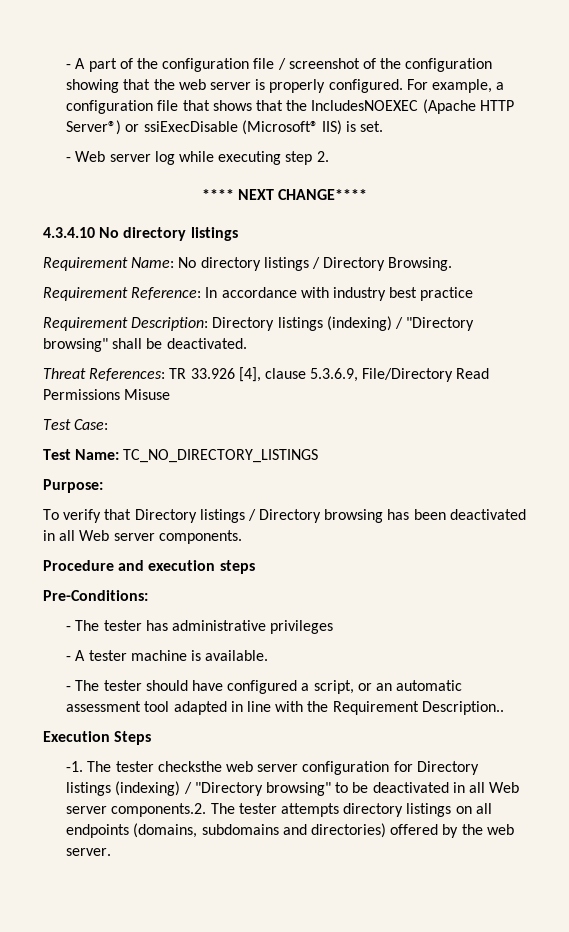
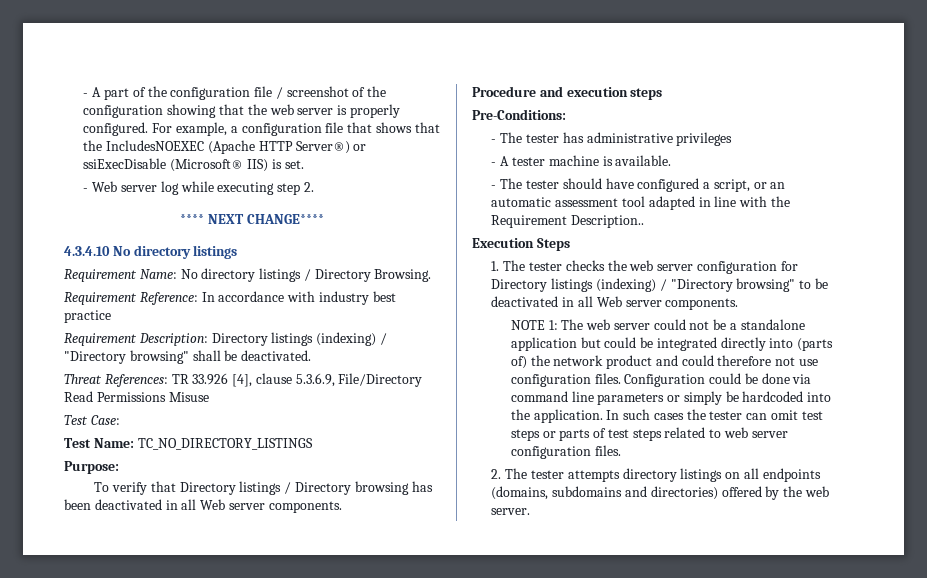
- -1. The tester checksthe web server configuration for Directory listings (indexing) / "Directory browsing" to be deactivated in all Web server components.2. The tester attempts directory listings on all endpoints (domains, subdomains and directories) offered by the web server.
+ 1. The tester checks the web server configuration for Directory listings (indexing) / "Directory browsing" to be deactivated in all Web server components.
+ NOTE 1: The web server could not be a standalone application but could be integrated directly into (parts of) the network product and could therefore not use configuration files. Configuration could be done via command line parameters or simply be hardcoded into the application. In such cases the tester can omit test steps or parts of test steps related to web server configuration files.
+ 2. The tester attempts directory listings on all endpoints (domains, subdomains and directories) offered by the web server.

